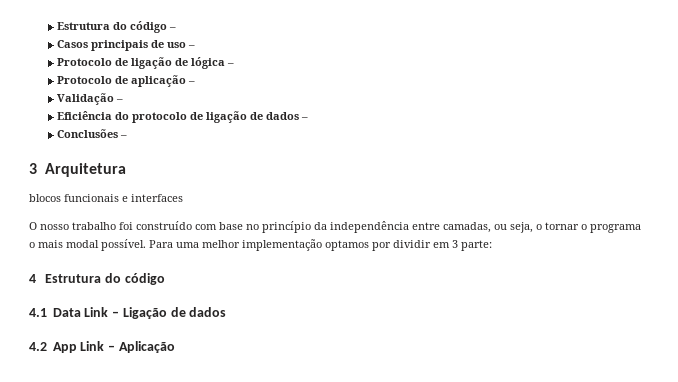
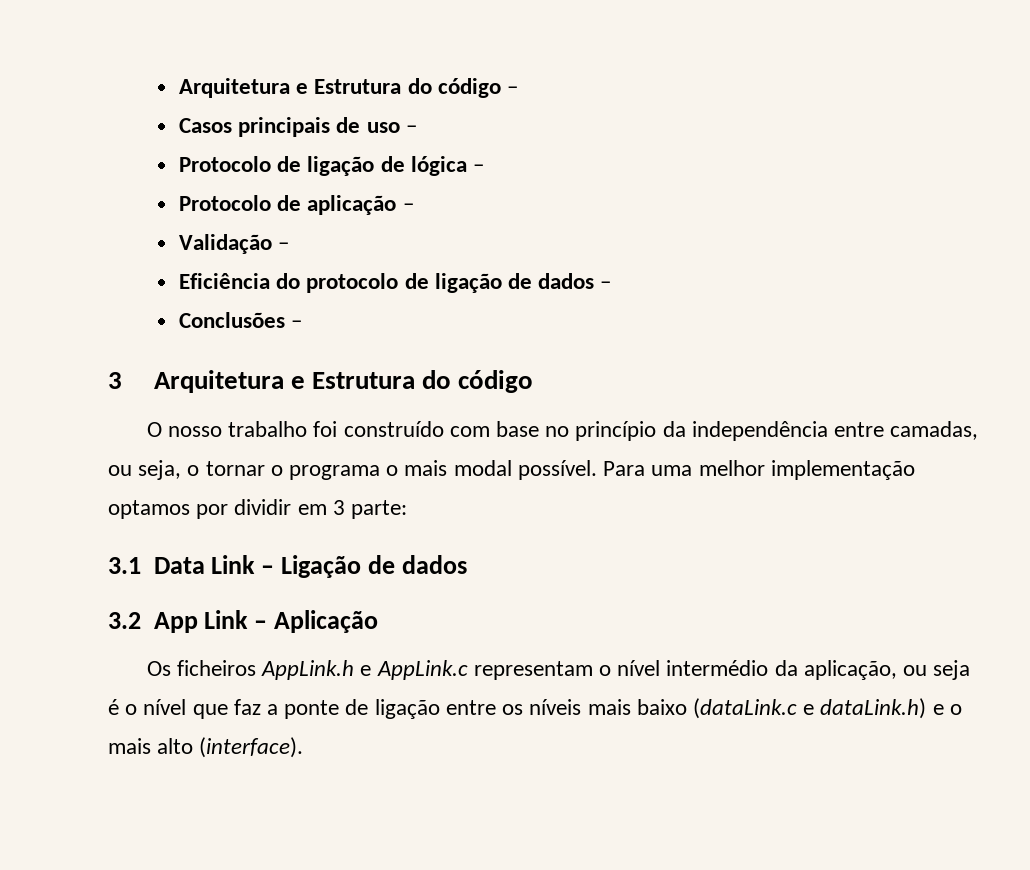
- Estrutura do código –
+ Arquitetura e Estrutura do código –
- 3 Arquitetura
- blocos funcionais e interfaces
+ 3 Arquitetura e Estrutura do código
- 4 Estrutura do código
- 4.1 Data Link – Ligação de dados
+ 3.1 Data Link – Ligação de dados
- 4.2 App Link – Aplicação
+ 3.2 App Link – Aplicação
+ Os ficheiros AppLink.h e AppLink.c representam o nível intermédio da aplicação, ou seja é o nível que faz a ponte de ligação entre os níveis mais baixo (dataLink.c e dataLink.h) e o mais alto (interface).

